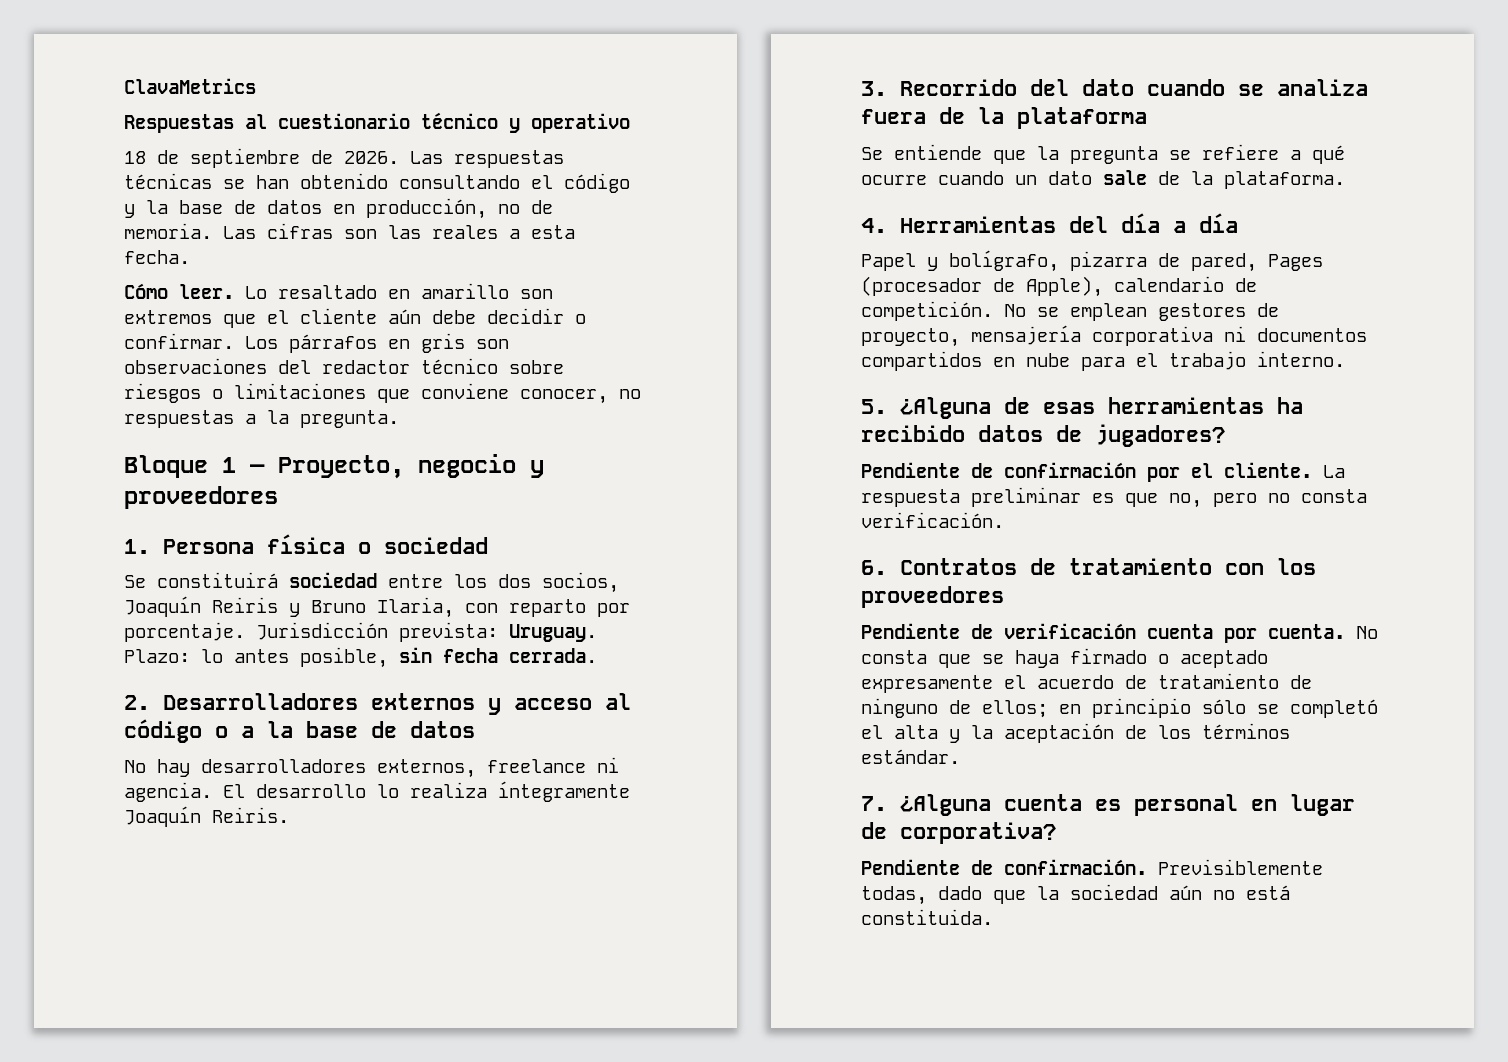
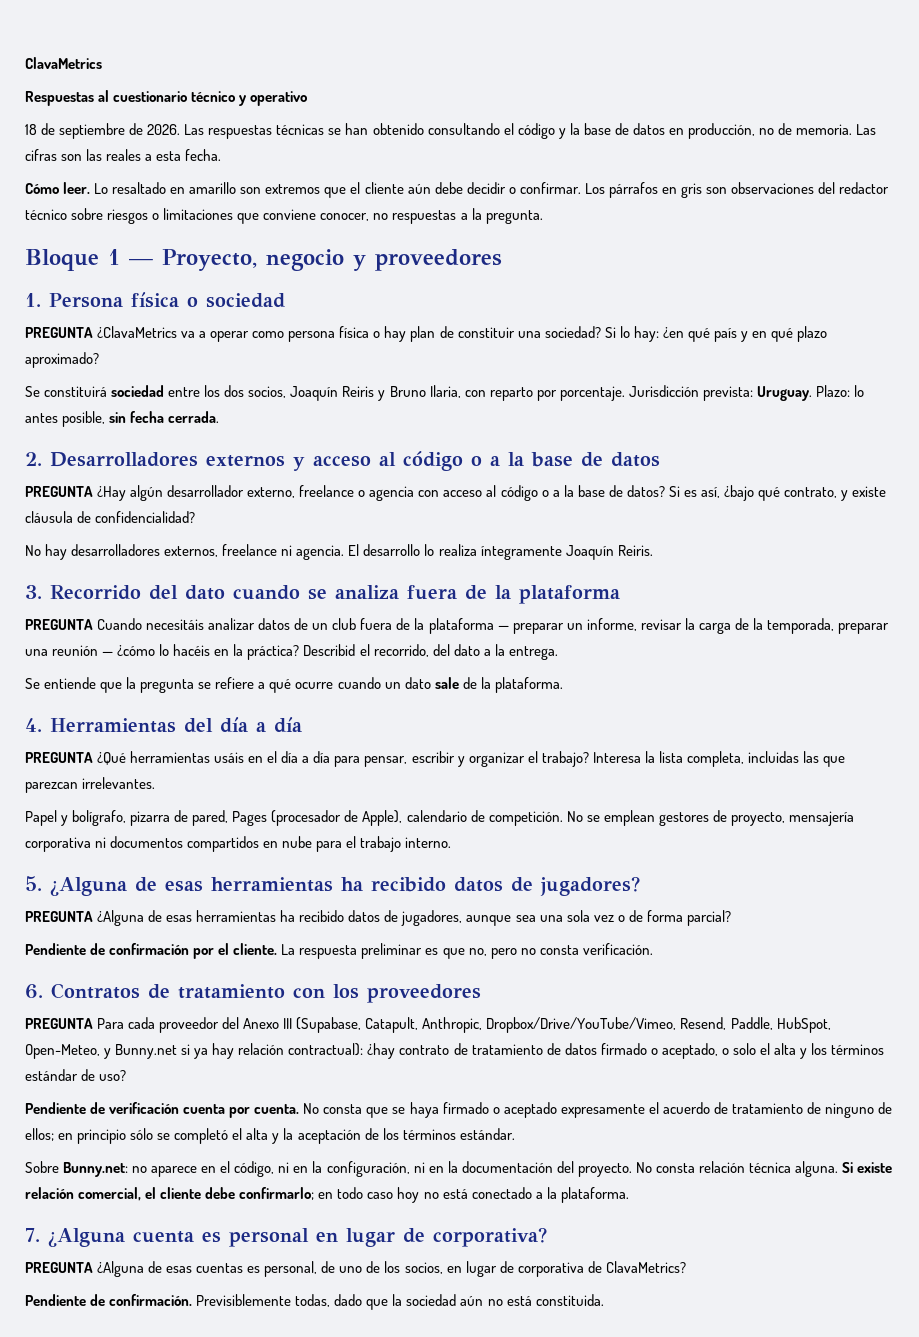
+ PREGUNTA ¿ClavaMetrics va a operar como persona física o hay plan de constituir una sociedad? Si lo hay: ¿en qué país y en qué plazo aproximado?
+ PREGUNTA ¿Hay algún desarrollador externo, freelance o agencia con acceso al código o a la base de datos? Si es así, ¿bajo qué contrato, y existe cláusula de confidencialidad?
+ PREGUNTA Cuando necesitáis analizar datos de un club fuera de la plataforma — preparar un informe, revisar la carga de la temporada, preparar una reunión — ¿cómo lo hacéis en la práctica? Describid el recorrido, del dato a la entrega.
+ PREGUNTA ¿Qué herramientas usáis en el día a día para pensar, escribir y organizar el trabajo? Interesa la lista completa, incluidas las que parezcan irrelevantes.
+ PREGUNTA ¿Alguna de esas herramientas ha recibido datos de jugadores, aunque sea una sola vez o de forma parcial?
+ PREGUNTA Para cada proveedor del Anexo III (Supabase, Catapult, Anthropic, Dropbox/Drive/YouTube/Vimeo, Resend, Paddle, HubSpot, Open-Meteo, y Bunny.net si ya hay relación contractual): ¿hay contrato de tratamiento de datos firmado o aceptado, o solo el alta y los términos estándar de uso?
+ Sobre Bunny.net: no aparece en el código, ni en la configuración, ni en la documentación del proyecto. No consta relación técnica alguna. Si existe relación comercial, el cliente debe confirmarlo; en todo caso hoy no está conectado a la plataforma.
+ PREGUNTA ¿Alguna de esas cuentas es personal, de uno de los socios, en lugar de corporativa de ClavaMetrics?

